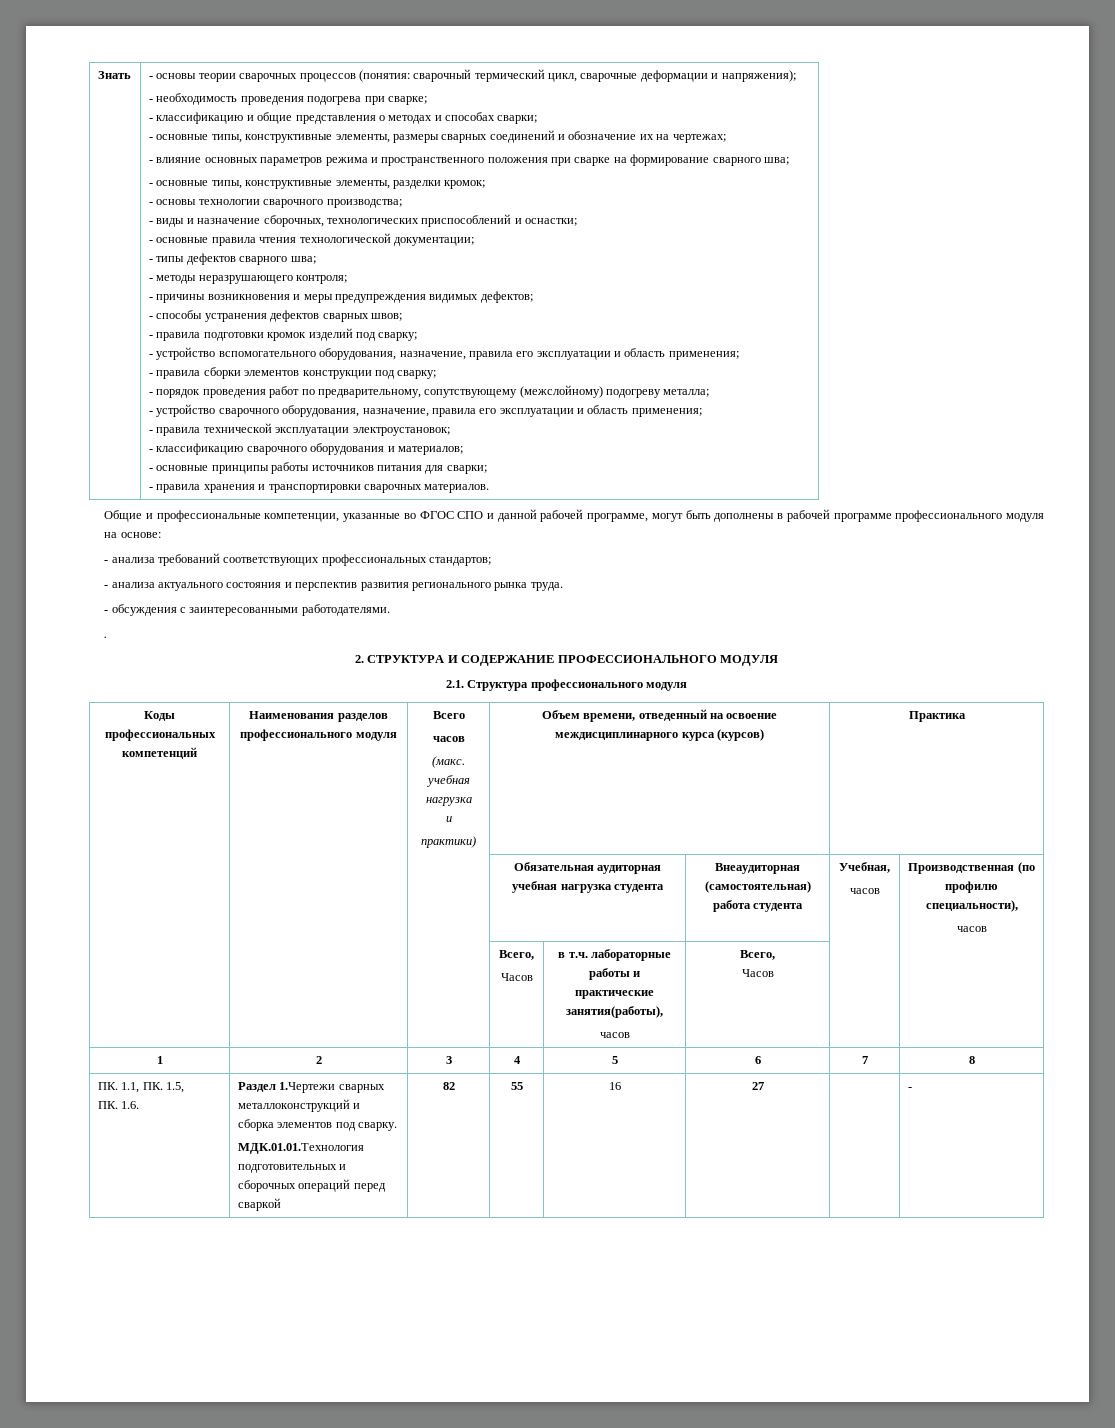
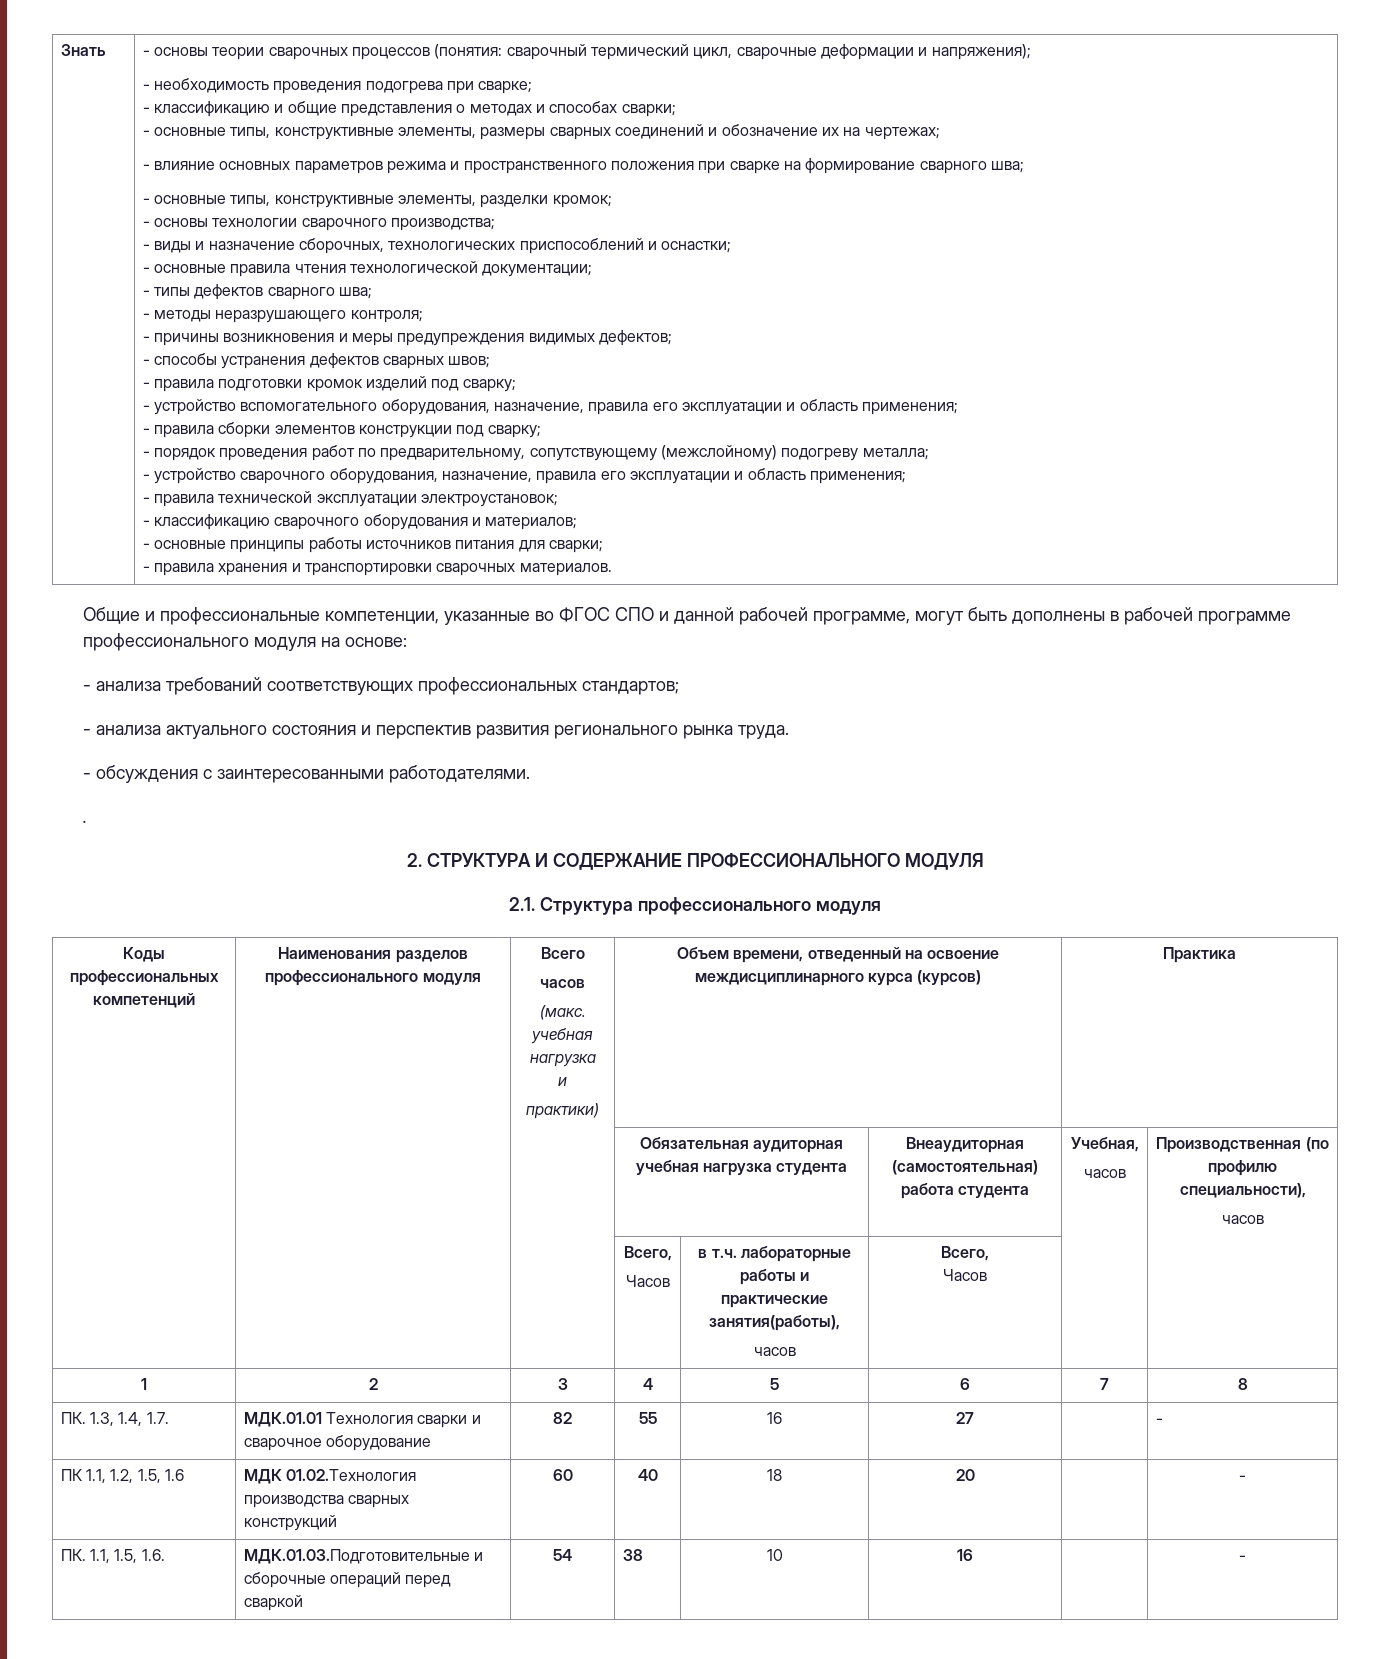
- ПК. 1.1, ПК. 1.5,
- ПК. 1.6. | Раздел 1.Чертежи сварных металлоконструкций и сборка элементов под сварку.
- МДК.01.01.Технология подготовительных и сборочных операций перед сваркой | 82 | 55 | 16 | 27 | | -
+ ПК. 1.3, 1.4, 1.7. | МДК.01.01 Технология сварки и сварочное оборудование | 82 | 55 | 16 | 27 | | -
+ ПК 1.1, 1.2, 1.5, 1.6 | МДК 01.02.Технология производства сварных конструкций | 60 | 40 | 18 | 20 | | -
+ ПК. 1.1, 1.5, 1.6. | МДК.01.03.Подготовительные и сборочные операций перед сваркой | 54 | 38 | 10 | 16 | | -

